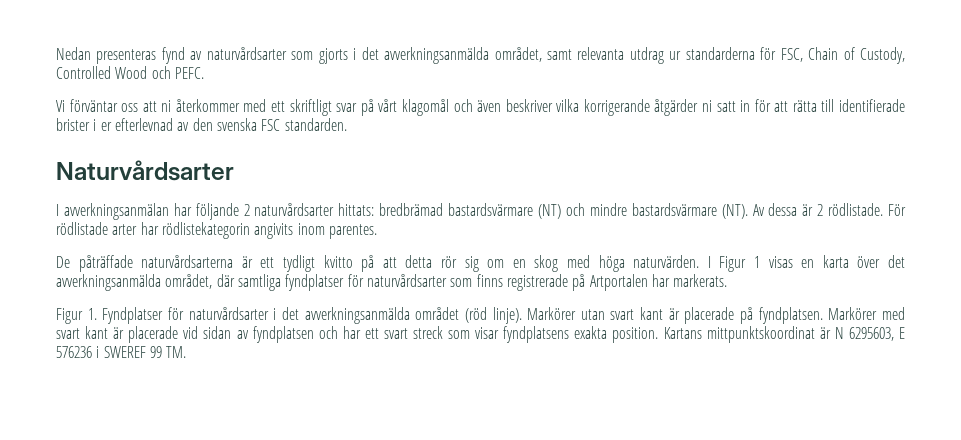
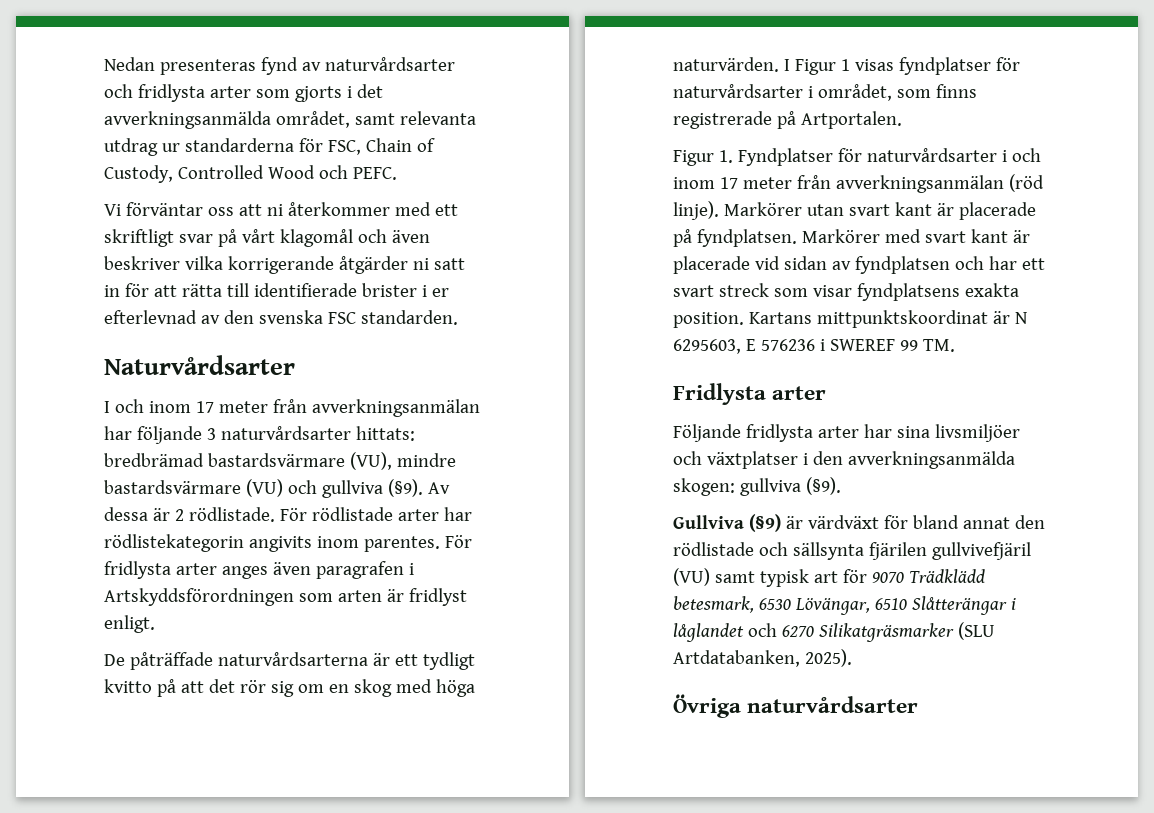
- Nedan presenteras fynd av naturvårdsarter som gjorts i det avverkningsanmälda området, samt relevanta utdrag ur standarderna för FSC, Chain of Custody, Controlled Wood och PEFC.
+ Nedan presenteras fynd av naturvårdsarter och fridlysta arter som gjorts i det avverkningsanmälda området, samt relevanta utdrag ur standarderna för FSC, Chain of Custody, Controlled Wood och PEFC.
- I avverkningsanmälan har följande 2 naturvårdsarter hittats: bredbrämad bastardsvärmare (NT) och mindre bastardsvärmare (NT). Av dessa är 2 rödlistade.
+ I och inom 17 meter från avverkningsanmälan har följande 3 naturvårdsarter hittats: bredbrämad bastardsvärmare (VU), mindre bastardsvärmare (VU) och gullviva (§9). Av dessa är 2 rödlistade.
+ För fridlysta arter anges även paragrafen i Artskyddsförordningen som arten är fridlyst enligt.
- De påträffade naturvårdsarterna är ett tydligt kvitto på att detta rör sig om en skog med höga naturvärden.
+ De påträffade naturvårdsarterna är ett tydligt kvitto på att det rör sig om en skog med höga naturvärden.
- I Figur 1 visas en karta över det avverkningsanmälda området, där samtliga fyndplatser för naturvårdsarter som finns registrerade på Artportalen har markerats.
+ I Figur 1 visas fyndplatser för naturvårdsarter i området, som finns registrerade på Artportalen.
- Figur 1. Fyndplatser för naturvårdsarter i det avverkningsanmälda området (röd linje).
+ Figur 1. Fyndplatser för naturvårdsarter i och inom 17 meter från avverkningsanmälan (röd linje).
+ Fridlysta arter
+ Följande fridlysta arter har sina livsmiljöer och växtplatser i den avverkningsanmälda skogen: gullviva (§9).
+ Gullviva (§9) är värdväxt för bland annat den rödlistade och sällsynta fjärilen gullvivefjäril (VU) samt typisk art för 9070 Trädklädd betesmark, 6530 Lövängar, 6510 Slåtterängar i låglandet och 6270 Silikatgräsmarker (SLU Artdatabanken, 2025).
+ Övriga naturvårdsarter

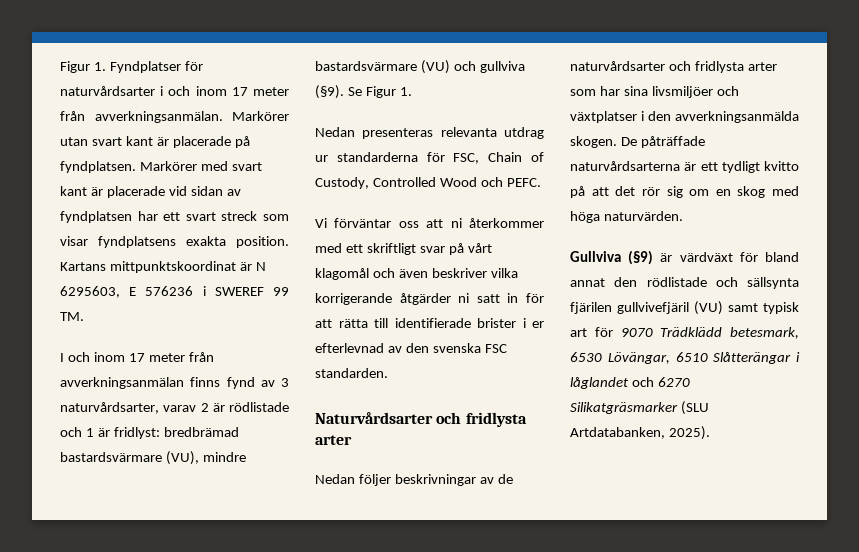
- Nedan presenteras fynd av naturvårdsarter och fridlysta arter som gjorts i det avverkningsanmälda området, samt relevanta utdrag ur standarderna för FSC, Chain of Custody, Controlled Wood och PEFC.
+ Figur 1. Fyndplatser för naturvårdsarter i och inom 17 meter från avverkningsanmälan. Markörer utan svart kant är placerade på fyndplatsen. Markörer med svart kant är placerade vid sidan av fyndplatsen har ett svart streck som visar fyndplatsens exakta position. Kartans mittpunktskoordinat är N 6295603, E 576236 i SWEREF 99 TM.
+ I och inom 17 meter från avverkningsanmälan finns fynd av 3 naturvårdsarter, varav 2 är rödlistade och 1 är fridlyst: bredbrämad bastardsvärmare (VU), mindre bastardsvärmare (VU) och gullviva (§9). Se Figur 1.
+ Nedan presenteras relevanta utdrag ur standarderna för FSC, Chain of Custody, Controlled Wood och PEFC.
- Naturvårdsarter
- I och inom 17 meter från avverkningsanmälan har följande 3 naturvårdsarter hittats: bredbrämad bastardsvärmare (VU), mindre bastardsvärmare (VU) och gullviva (§9). Av dessa är 2 rödlistade. För rödlistade arter har rödlistekategorin angivits inom parentes. För fridlysta arter anges även paragrafen i Artskyddsförordningen som arten är fridlyst enligt.
- De påträffade naturvårdsarterna är ett tydligt kvitto på att det rör sig om en skog med höga naturvärden. I Figur 1 visas fyndplatser för naturvårdsarter i området, som finns registrerade på Artportalen.
- Figur 1. Fyndplatser för naturvårdsarter i och inom 17 meter från avverkningsanmälan (röd linje). Markörer utan svart kant är placerade på fyndplatsen. Markörer med svart kant är placerade vid sidan av fyndplatsen och har ett svart streck som visar fyndplatsens exakta position. Kartans mittpunktskoordinat är N 6295603, E 576236 i SWEREF 99 TM.
- Fridlysta arter
- Följande fridlysta arter har sina livsmiljöer och växtplatser i den avverkningsanmälda skogen: gullviva (§9).
+ Naturvårdsarter och fridlysta arter
+ Nedan följer beskrivningar av de naturvårdsarter och fridlysta arter som har sina livsmiljöer och växtplatser i den avverkningsanmälda skogen. De påträffade naturvårdsarterna är ett tydligt kvitto på att det rör sig om en skog med höga naturvärden.
- Övriga naturvårdsarter

